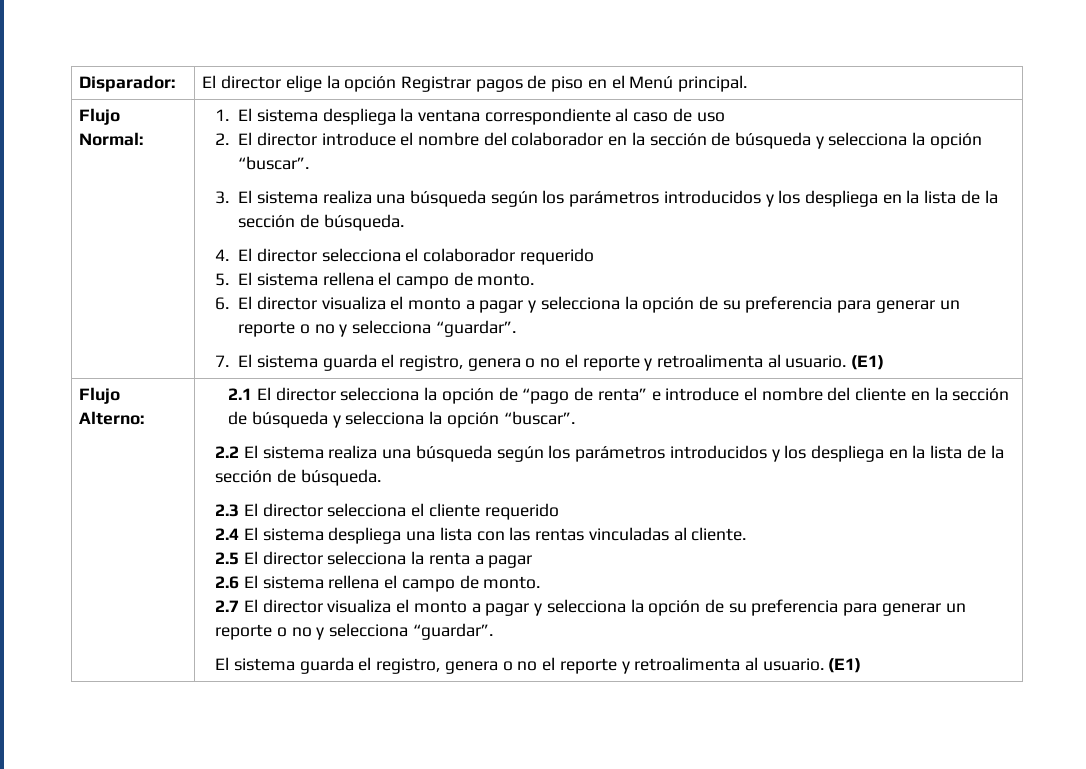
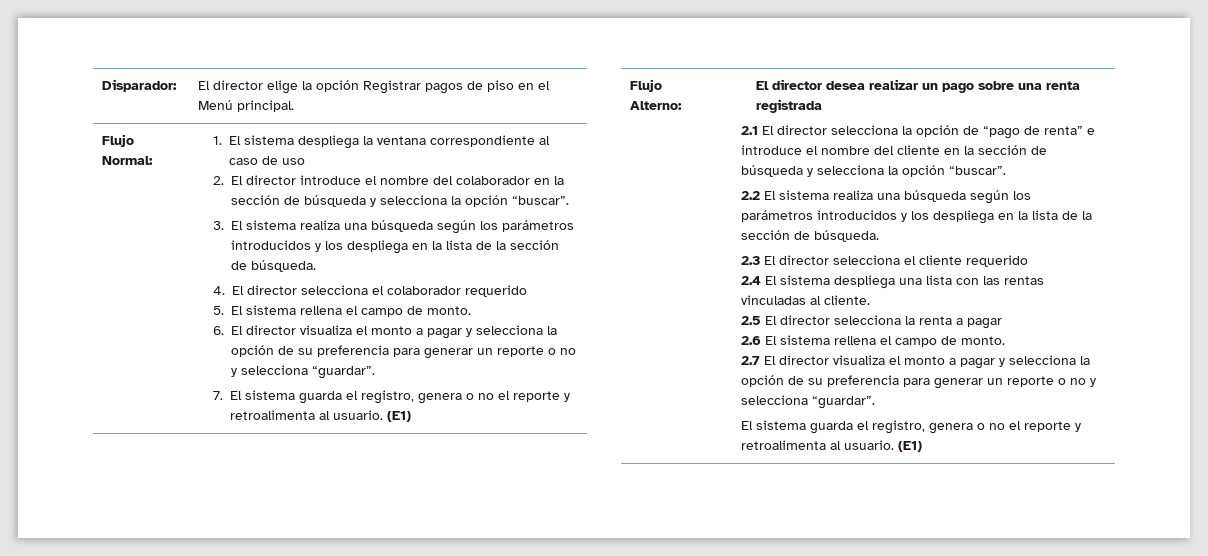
+ El director desea realizar un pago sobre una renta registrada

